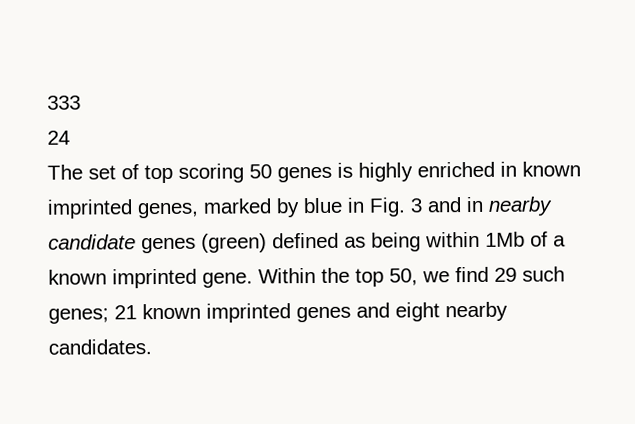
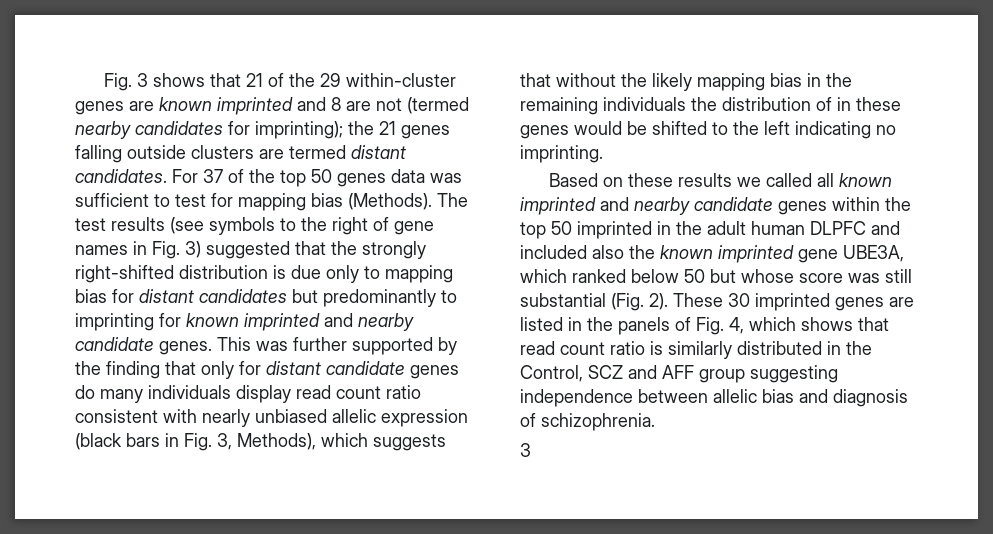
- 333
- 24
- The set of top scoring 50 genes is highly enriched in known imprinted genes, marked by blue in Fig. 3 and in nearby candidate genes (green) defined as being within 1Mb of a known imprinted gene. Within the top 50, we find 29 such genes; 21 known imprinted genes and eight nearby candidates.
+ Fig. 3 shows that 21 of the 29 within-cluster genes are known imprinted and 8 are not (termed nearby candidates for imprinting); the 21 genes falling outside clusters are termed distant candidates. For 37 of the top 50 genes data was sufficient to test for mapping bias (Methods). The test results (see symbols to the right of gene names in Fig. 3) suggested that the strongly right-shifted distribution is due only to mapping bias for distant candidates but predominantly to imprinting for known imprinted and nearby candidate genes. This was further supported by the finding that only for distant candidate genes do many individuals display read count ratio consistent with nearly unbiased allelic expression (black bars in Fig. 3, Methods), which suggests that without the likely mapping bias in the remaining individuals the distribution of in these genes would be shifted to the left indicating no imprinting.
+ Based on these results we called all known imprinted and nearby candidate genes within the top 50 imprinted in the adult human DLPFC and included also the known imprinted gene UBE3A, which ranked below 50 but whose score was still substantial (Fig. 2). These 30 imprinted genes are listed in the panels of Fig. 4, which shows that read count ratio is similarly distributed in the Control, SCZ and AFF group suggesting independence between allelic bias and diagnosis of schizophrenia.
+ 3

